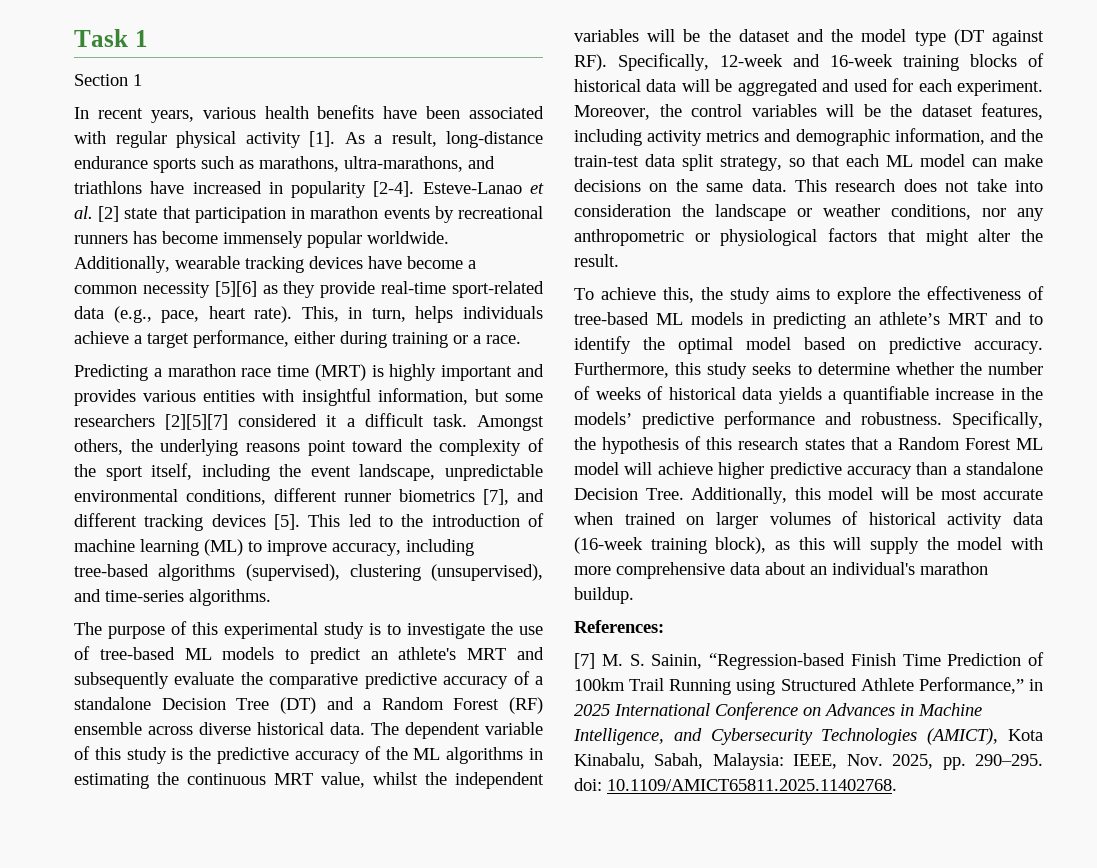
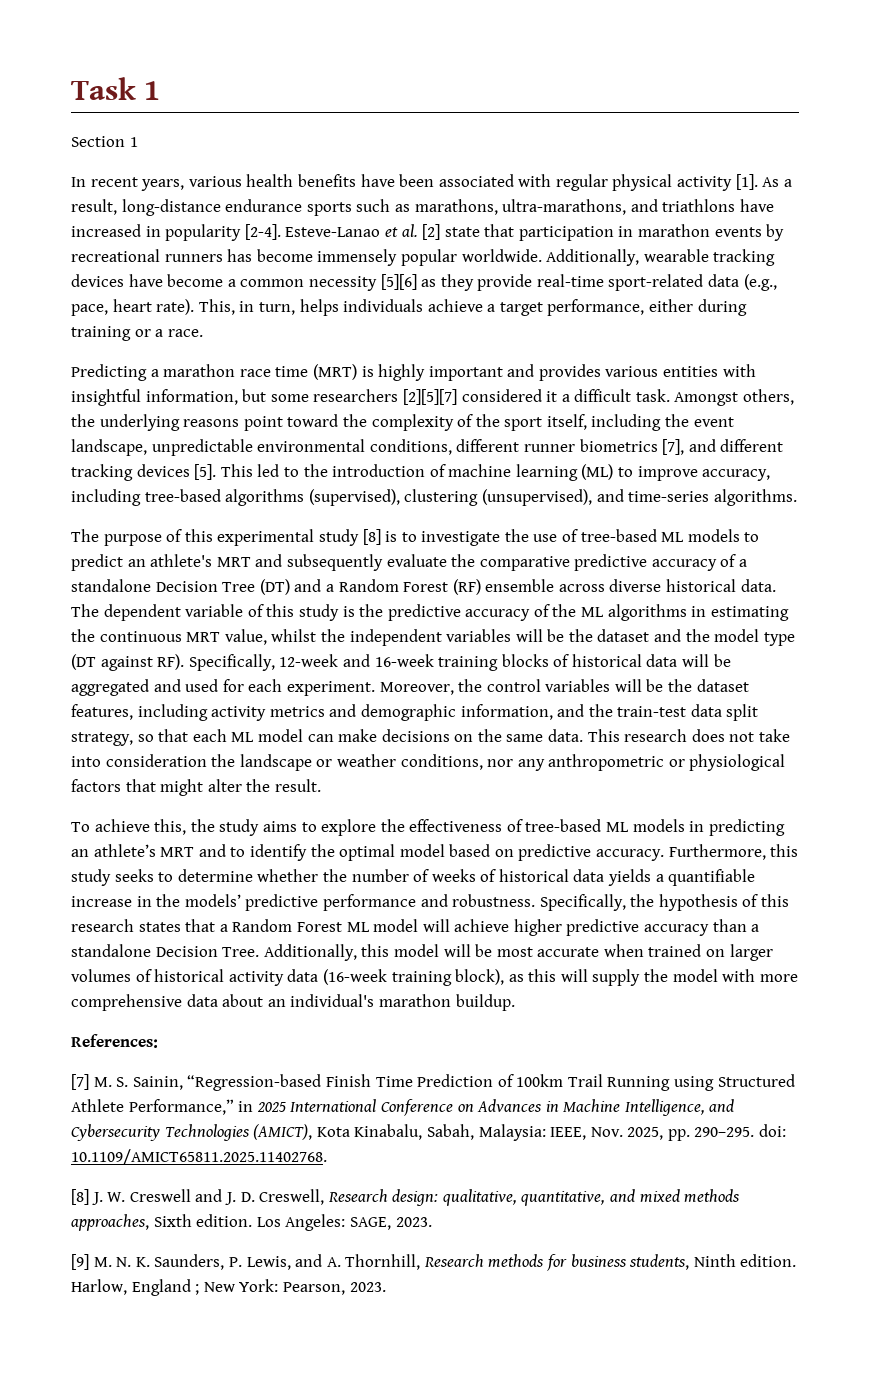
- The purpose of this experimental study is to investigate the use of tree-based ML models to predict an athlete's MRT and subsequently evaluate the comparative predictive accuracy of a standalone Decision Tree (DT) and a Random Forest (RF) ensemble across diverse historical data.
+ The purpose of this experimental study [8] is to investigate the use of tree-based ML models to predict an athlete's MRT and subsequently evaluate the comparative predictive accuracy of a standalone Decision Tree (DT) and a Random Forest (RF) ensemble across diverse historical data.
+ [8] J. W. Creswell and J. D. Creswell, Research design: qualitative, quantitative, and mixed methods approaches, Sixth edition. Los Angeles: SAGE, 2023.
+ [9] M. N. K. Saunders, P. Lewis, and A. Thornhill, Research methods for business students, Ninth edition. Harlow, England ; New York: Pearson, 2023.

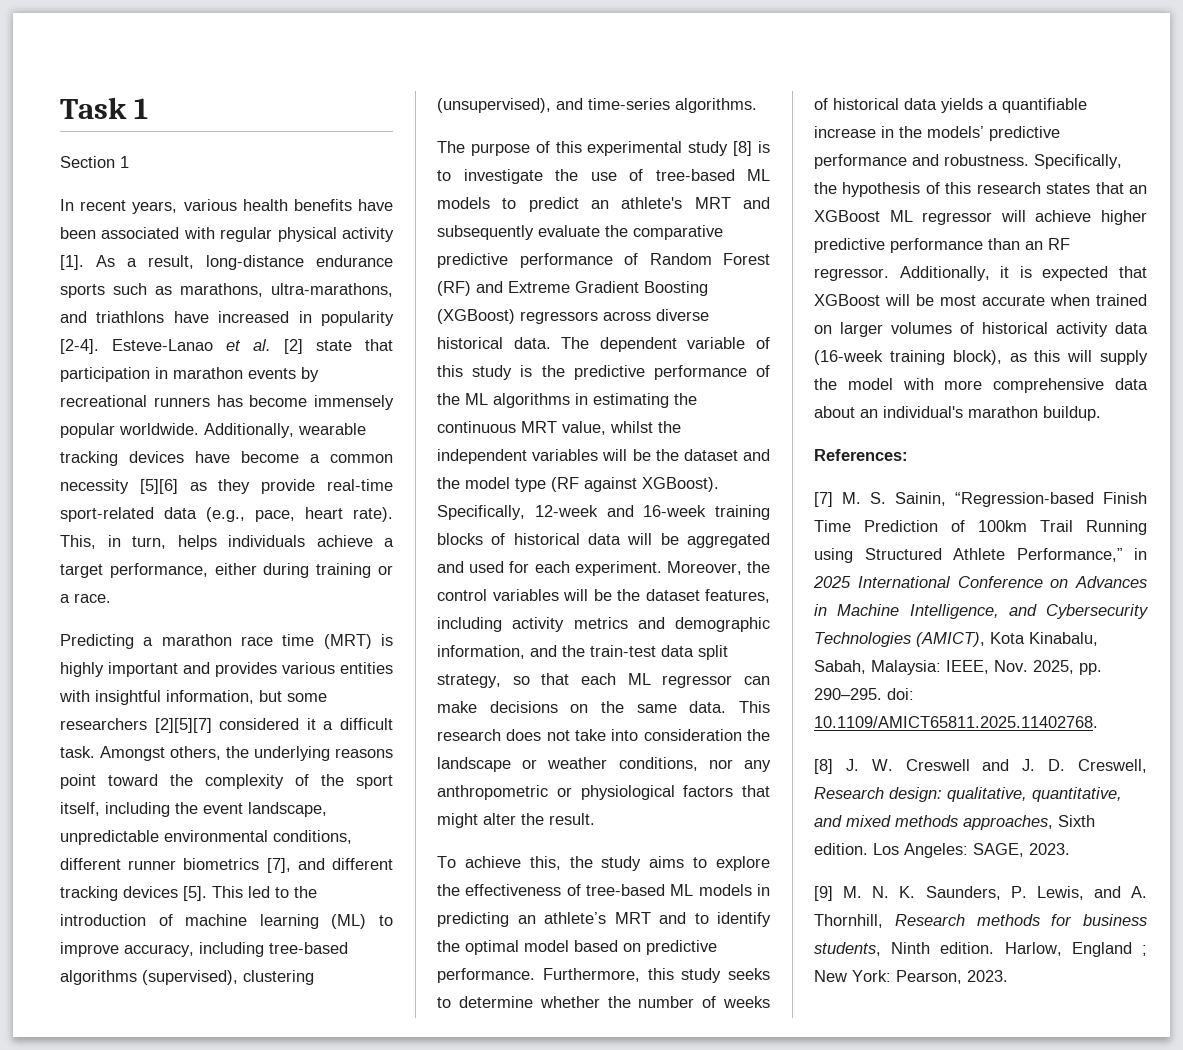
- The purpose of this experimental study [8] is to investigate the use of tree-based ML models to predict an athlete's MRT and subsequently evaluate the comparative predictive accuracy of a standalone Decision Tree (DT) and a Random Forest (RF) ensemble across diverse historical data.
+ The purpose of this experimental study [8] is to investigate the use of tree-based ML models to predict an athlete's MRT and subsequently evaluate the comparative predictive performance of Random Forest (RF) and Extreme Gradient Boosting (XGBoost) regressors across diverse historical data.
- The dependent variable of this study is the predictive accuracy of the ML algorithms in estimating the continuous MRT value, whilst the independent variables will be the dataset and the model type (DT against RF). Specifically, 12-week and 16-week training blocks of historical data will be aggregated and used for each experiment.
+ The dependent variable of this study is the predictive performance of the ML algorithms in estimating the continuous MRT value, whilst the independent variables will be the dataset and the model type (RF against XGBoost). Specifically, 12-week and 16-week training blocks of historical data will be aggregated and used for each experiment.
- Moreover, the control variables will be the dataset features, including activity metrics and demographic information, and the train-test data split strategy, so that each ML model can make decisions on the same data.
+ Moreover, the control variables will be the dataset features, including activity metrics and demographic information, and the train-test data split strategy, so that each ML regressor can make decisions on the same data.
- To achieve this, the study aims to explore the effectiveness of tree-based ML models in predicting an athlete’s MRT and to identify the optimal model based on predictive accuracy.
+ To achieve this, the study aims to explore the effectiveness of tree-based ML models in predicting an athlete’s MRT and to identify the optimal model based on predictive performance.
- Specifically, the hypothesis of this research states that a Random Forest ML model will achieve higher predictive accuracy than a standalone Decision Tree. Additionally, this model will be most accurate when trained on larger volumes of historical activity data (16-week training block), as this will supply the model with more comprehensive data about an individual's marathon buildup.
+ Specifically, the hypothesis of this research states that an XGBoost ML regressor will achieve higher predictive performance than an RF regressor. Additionally, it is expected that XGBoost will be most accurate when trained on larger volumes of historical activity data (16-week training block), as this will supply the model with more comprehensive data about an individual's marathon buildup.

